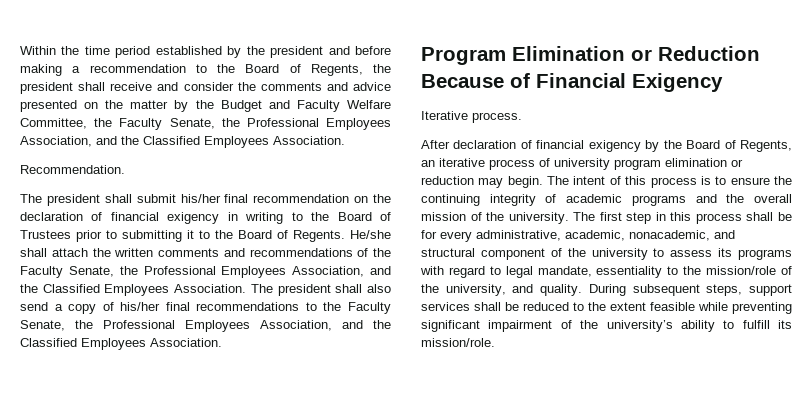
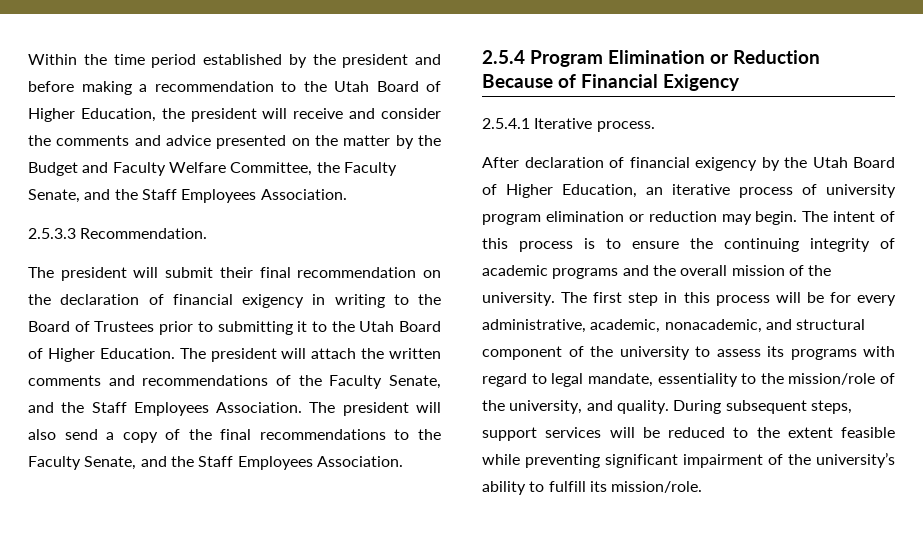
- Within the time period established by the president and before making a recommendation to the Board of Regents, the president shall receive and consider the comments and advice presented on the matter by the Budget and Faculty Welfare Committee, the Faculty Senate, the Professional Employees Association, and the Classified Employees Association.
- Recommendation.
+ Within the time period established by the president and before making a recommendation to the Utah Board of Higher Education, the president will receive and consider the comments and advice presented on the matter by the Budget and Faculty Welfare Committee, the Faculty Senate, and the Staff Employees Association.
+ 2.5.3.3 Recommendation.
- The president shall submit his/her final recommendation on the declaration of financial exigency in writing to the Board of Trustees prior to submitting it to the Board of Regents. He/she shall attach the written comments and recommendations of the Faculty Senate, the Professional Employees Association, and the Classified Employees Association.
+ The president will submit their final recommendation on the declaration of financial exigency in writing to the Board of Trustees prior to submitting it to the Utah Board of Higher Education. The president will attach the written comments and recommendations of the Faculty Senate, and the Staff Employees Association.
- The president shall also send a copy of his/her final recommendations to the Faculty Senate, the Professional Employees Association, and the Classified Employees Association.
- Program Elimination or Reduction Because of Financial Exigency
+ The president will also send a copy of the final recommendations to the Faculty Senate, and the Staff Employees Association.
+ 2.5.4 Program Elimination or Reduction Because of Financial Exigency
- Iterative process.
+ 2.5.4.1 Iterative process.
- After declaration of financial exigency by the Board of Regents, an iterative process of university program elimination or reduction may begin.
+ After declaration of financial exigency by the Utah Board of Higher Education, an iterative process of university program elimination or reduction may begin.
- The first step in this process shall be for every administrative, academic, nonacademic, and structural component of the university to assess its programs with regard to legal mandate, essentiality to the mission/role of the university, and quality.
+ The first step in this process will be for every administrative, academic, nonacademic, and structural component of the university to assess its programs with regard to legal mandate, essentiality to the mission/role of the university, and quality.
- During subsequent steps, support services shall be reduced to the extent feasible while preventing significant impairment of the university’s ability to fulfill its mission/role.
+ During subsequent steps, support services will be reduced to the extent feasible while preventing significant impairment of the university’s ability to fulfill its mission/role.

